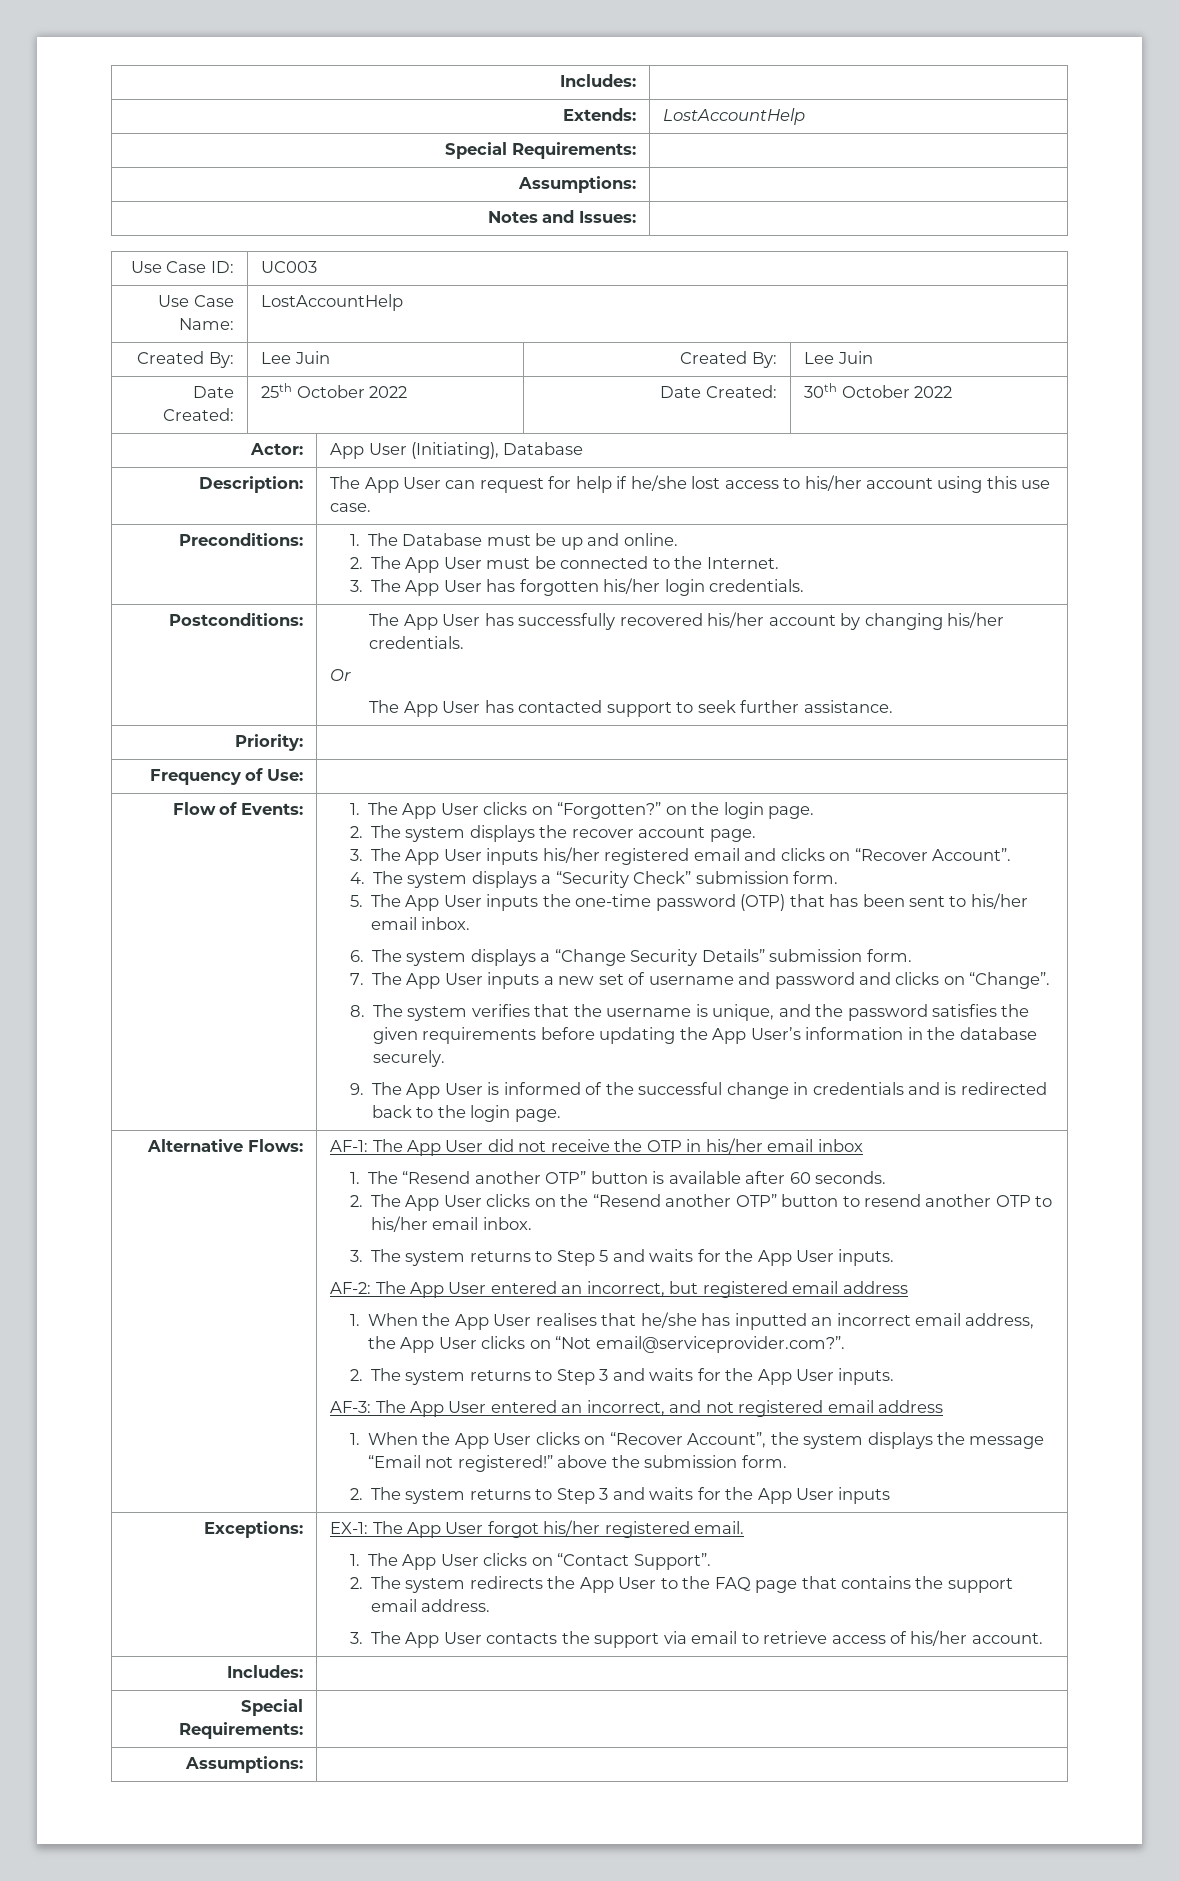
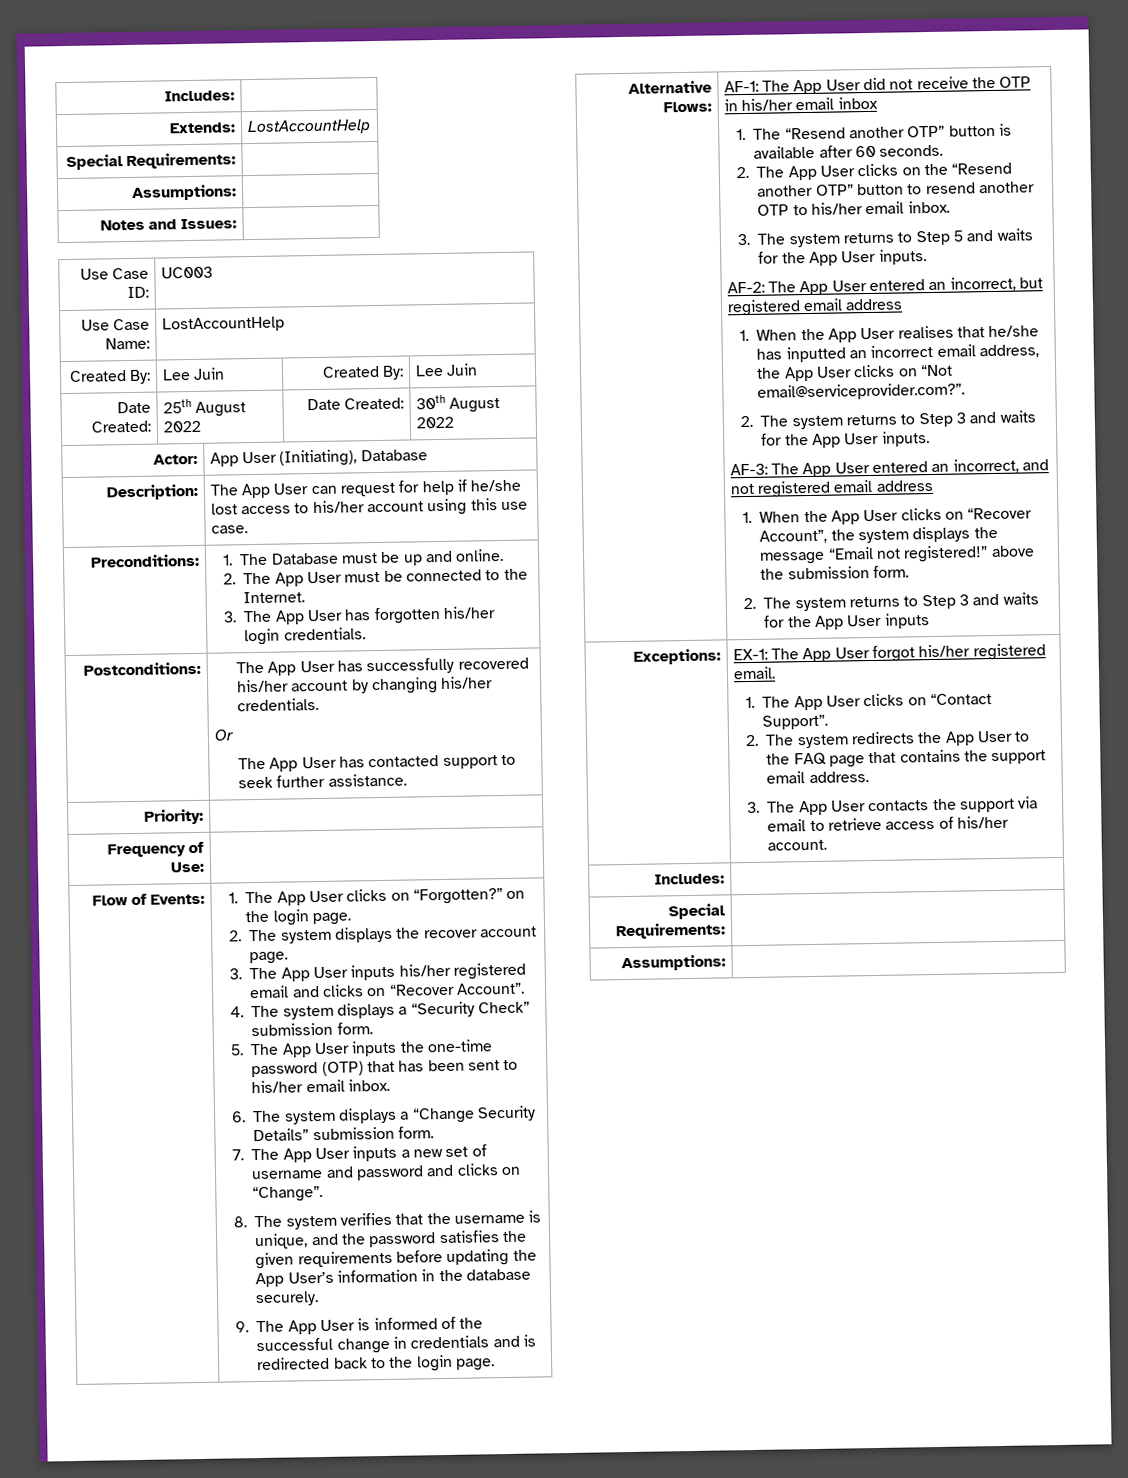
- Date Created: | 25th October 2022 | Date Created: | 30th October 2022
+ Date Created: | 25th August 2022 | Date Created: | 30th August 2022

